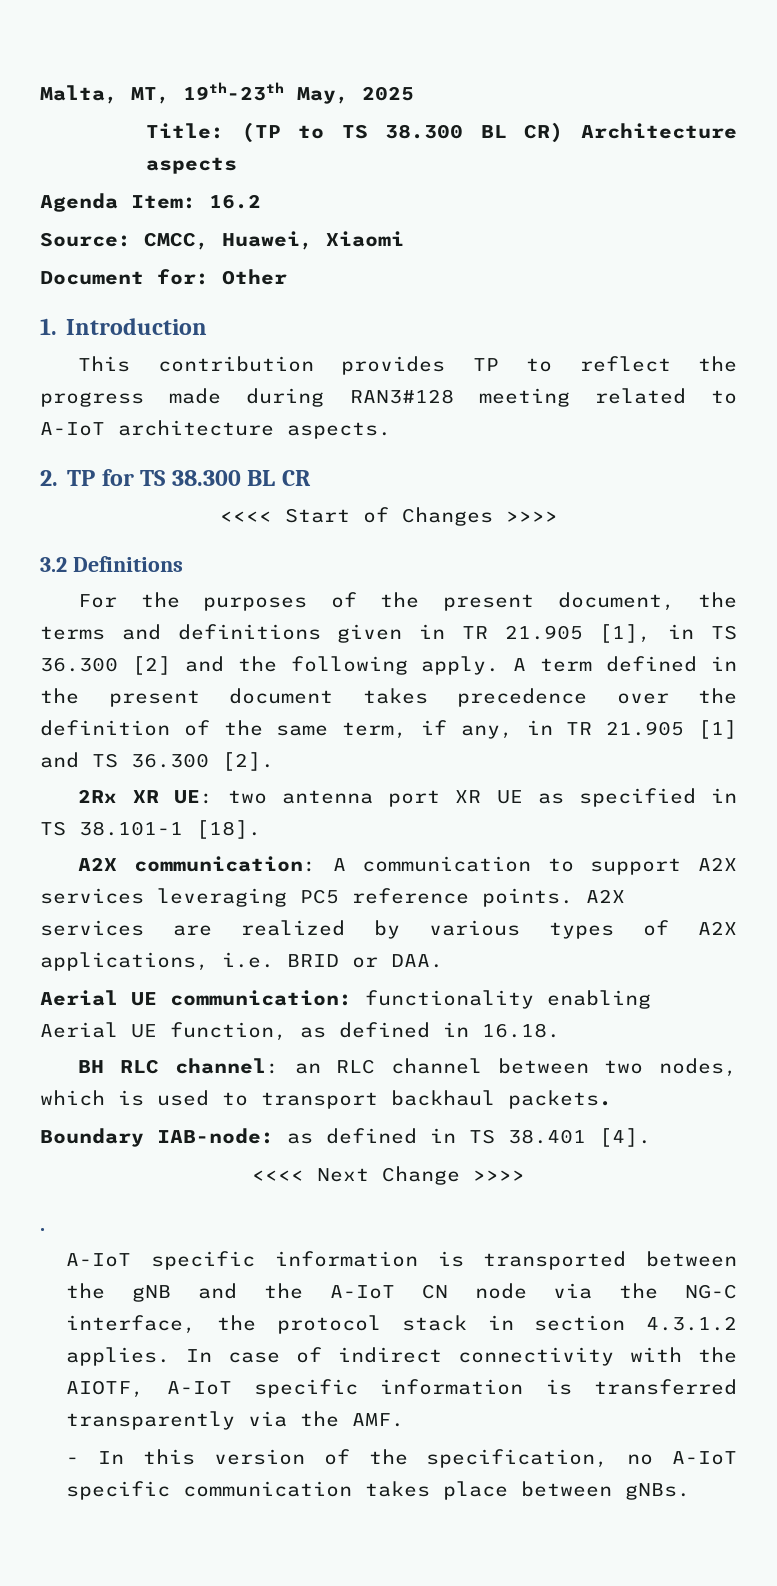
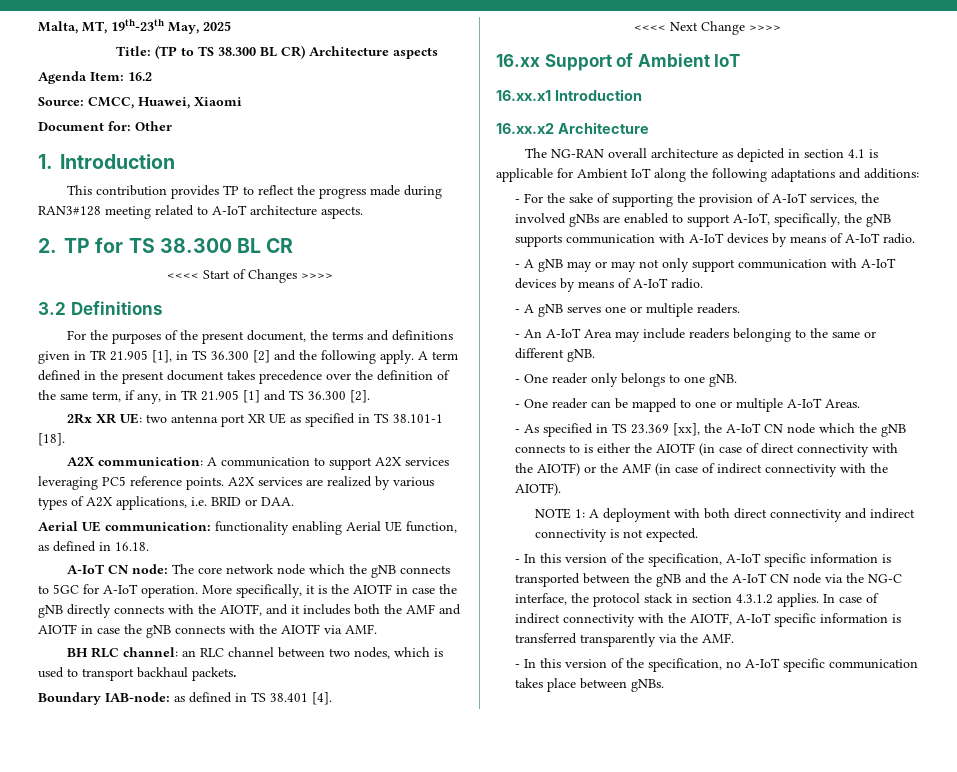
+ A-IoT CN node: The core network node which the gNB connects to 5GC for A-IoT operation. More specifically, it is the AIOTF in case the gNB directly connects with the AIOTF, and it includes both the AMF and AIOTF in case the gNB connects with the AIOTF via AMF.
- .
- A-IoT specific information is transported between the gNB and the A-IoT CN node via the NG-C interface, the protocol stack in section 4.3.1.2 applies.
+ 16.xx Support of Ambient IoT
+ 16.xx.x1 Introduction
+ 16.xx.x2 Architecture
+ The NG-RAN overall architecture as depicted in section 4.1 is applicable for Ambient IoT along the following adaptations and additions:
+ - For the sake of supporting the provision of A-IoT services, the involved gNBs are enabled to support A-IoT, specifically, the gNB supports communication with A-IoT devices by means of A-IoT radio.
+ - A gNB may or may not only support communication with A-IoT devices by means of A-IoT radio.
+ - A gNB serves one or multiple readers.
+ - An A-IoT Area may include readers belonging to the same or different gNB.
+ - One reader only belongs to one gNB.
+ - One reader can be mapped to one or multiple A-IoT Areas.
+ - As specified in TS 23.369 [xx], the A-IoT CN node which the gNB connects to is either the AIOTF (in case of direct connectivity with the AIOTF) or the AMF (in case of indirect connectivity with the AIOTF).
+ NOTE 1: A deployment with both direct connectivity and indirect connectivity is not expected.
+ - In this version of the specification, A-IoT specific information is transported between the gNB and the A-IoT CN node via the NG-C interface, the protocol stack in section 4.3.1.2 applies.

